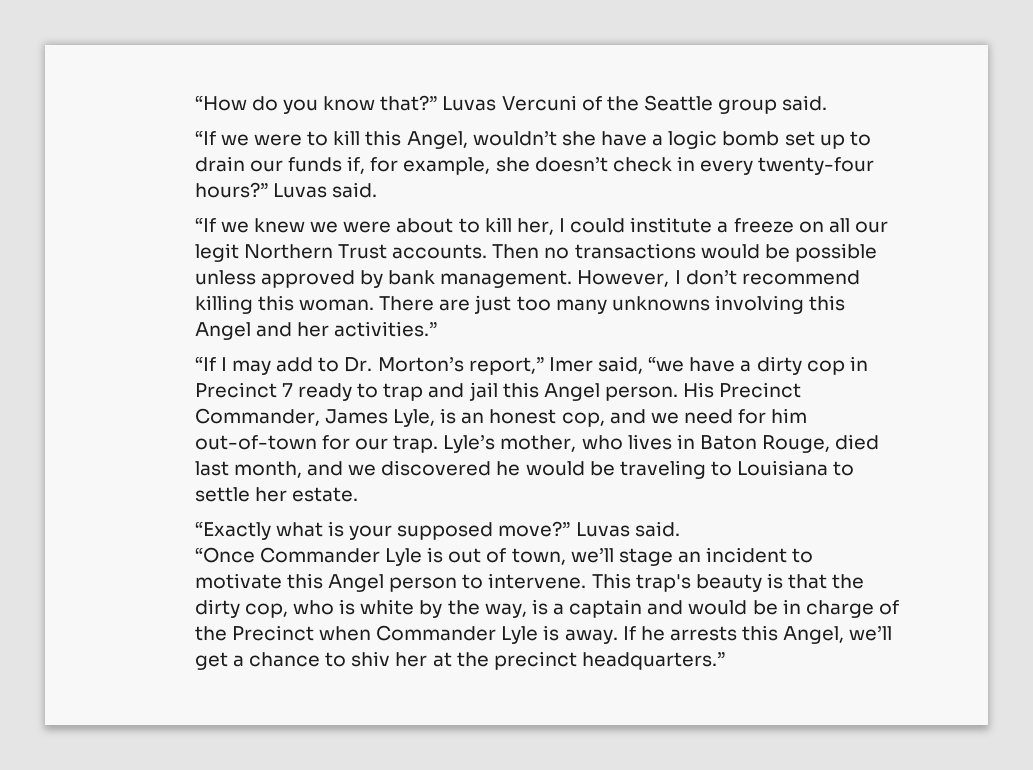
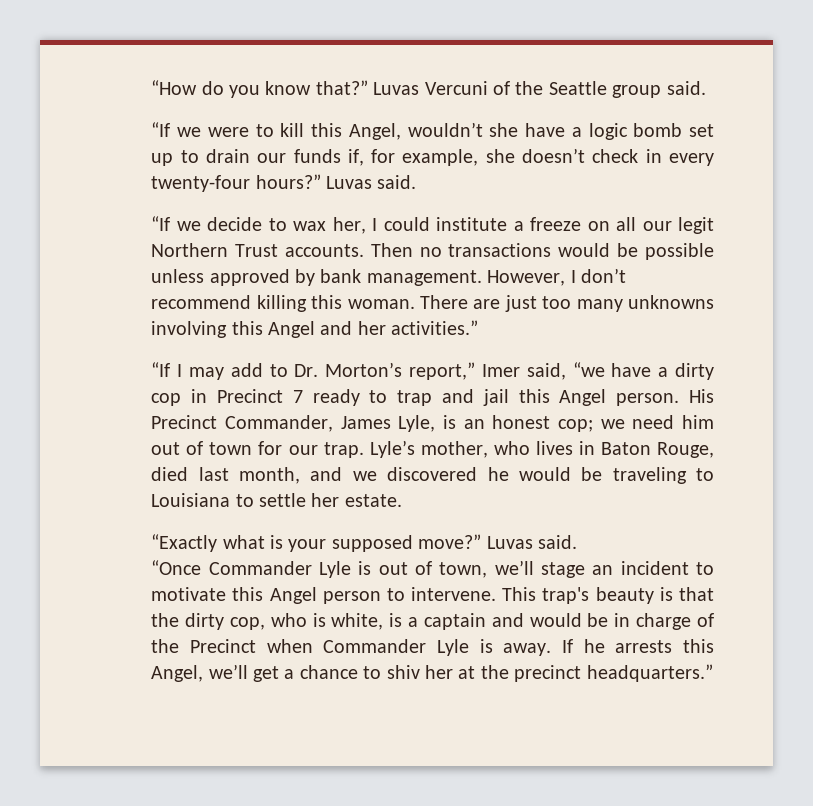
- “If we knew we were about to kill her, I could institute a freeze on all our legit Northern Trust accounts.
+ “If we decide to wax her, I could institute a freeze on all our legit Northern Trust accounts.
- His Precinct Commander, James Lyle, is an honest cop, and we need for him out-of-town for our trap.
+ His Precinct Commander, James Lyle, is an honest cop; we need him out of town for our trap.
- This trap's beauty is that the dirty cop, who is white by the way, is a captain and would be in charge of the Precinct when Commander Lyle is away.
+ This trap's beauty is that the dirty cop, who is white, is a captain and would be in charge of the Precinct when Commander Lyle is away.

